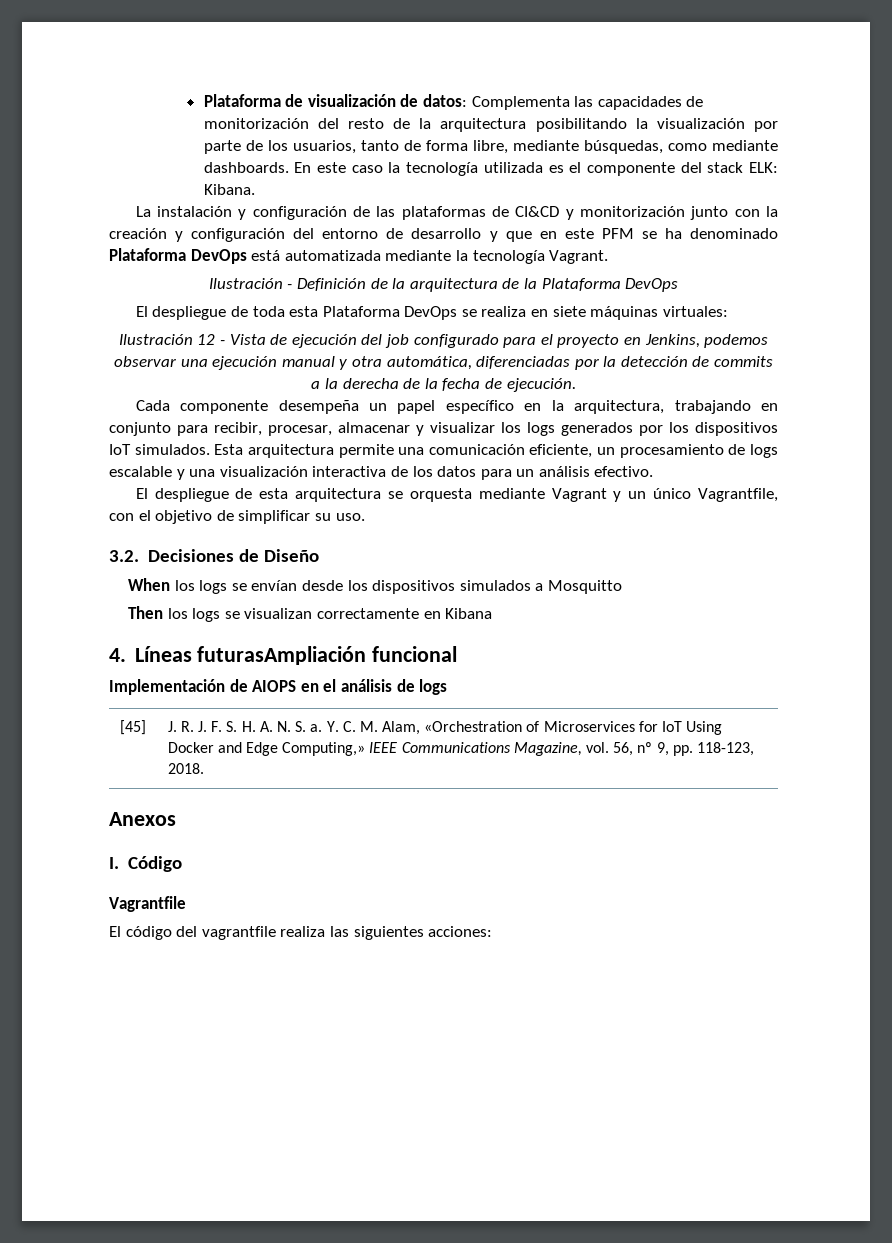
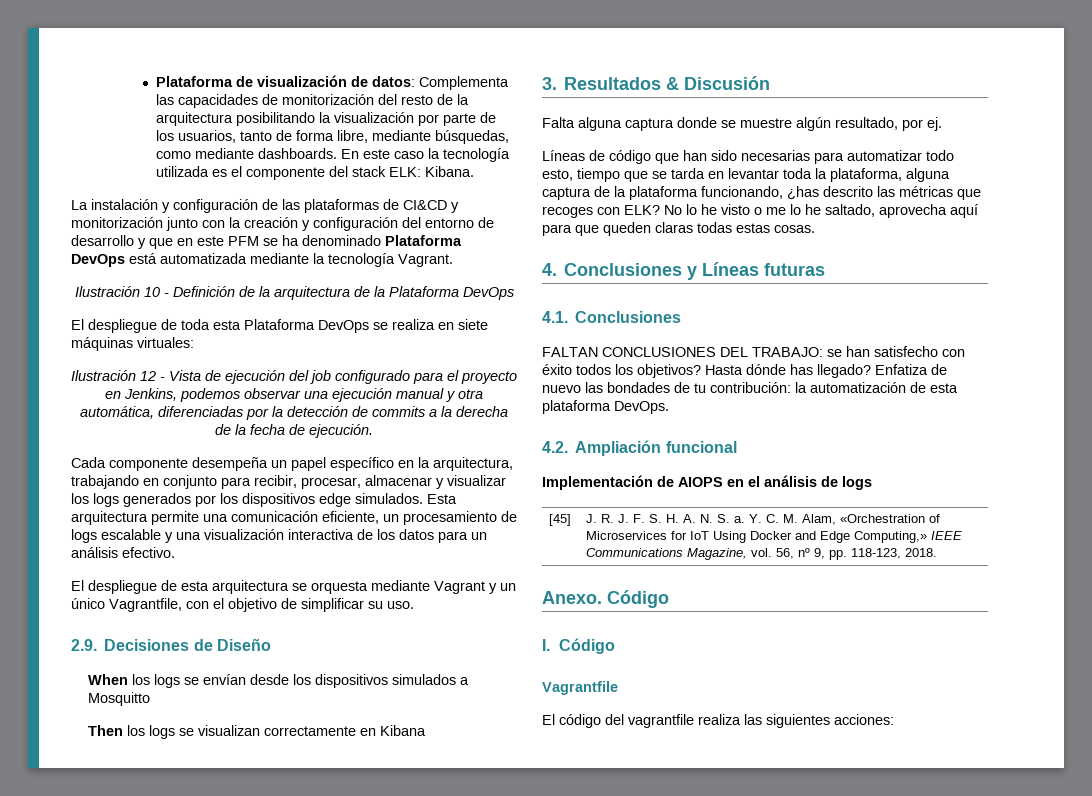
- Ilustración - Definición de la arquitectura de la Plataforma DevOps
+ Ilustración 10 - Definición de la arquitectura de la Plataforma DevOps
- Cada componente desempeña un papel específico en la arquitectura, trabajando en conjunto para recibir, procesar, almacenar y visualizar los logs generados por los dispositivos IoT simulados.
+ Cada componente desempeña un papel específico en la arquitectura, trabajando en conjunto para recibir, procesar, almacenar y visualizar los logs generados por los dispositivos edge simulados.
- 3.2. Decisiones de Diseño
+ 2.9. Decisiones de Diseño
- 4. Líneas futurasAmpliación funcional
+ 3. Resultados & Discusión
+ Falta alguna captura donde se muestre algún resultado, por ej.
+ Líneas de código que han sido necesarias para automatizar todo esto, tiempo que se tarda en levantar toda la plataforma, alguna captura de la plataforma funcionando, ¿has descrito las métricas que recoges con ELK? No lo he visto o me lo he saltado, aprovecha aquí para que queden claras todas estas cosas.
+ 4. Conclusiones y Líneas futuras
+ 4.1. Conclusiones
+ FALTAN CONCLUSIONES DEL TRABAJO: se han satisfecho con éxito todos los objetivos? Hasta dónde has llegado? Enfatiza de nuevo las bondades de tu contribución: la automatización de esta plataforma DevOps.
+ 4.2. Ampliación funcional
- Anexos
+ Anexo. Código

